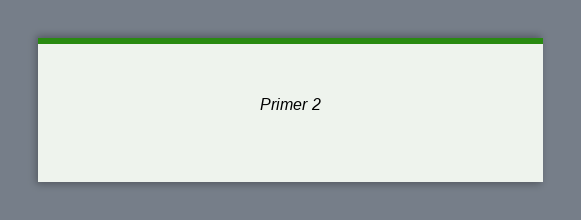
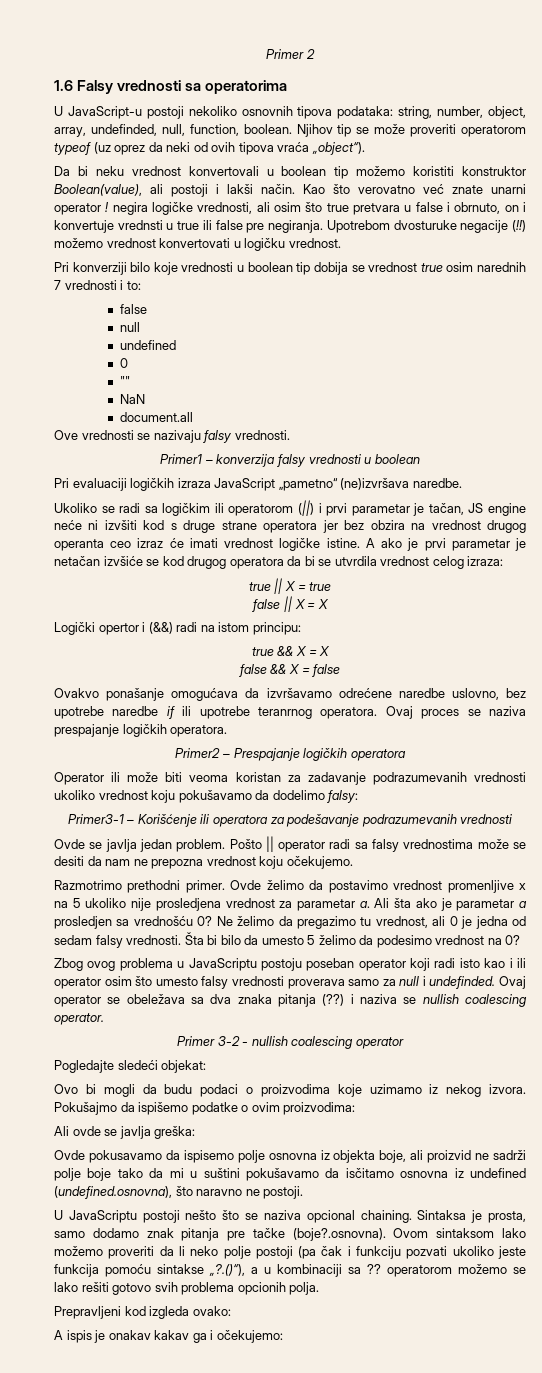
+ 1.6 Falsy vrednosti sa operatorima
+ U JavaScript-u postoji nekoliko osnovnih tipova podataka: string, number, object, array, undefinded, null, function, boolean. Njihov tip se može proveriti operatorom typeof (uz oprez da neki od ovih tipova vraća „object“).
+ Da bi neku vrednost konvertovali u boolean tip možemo koristiti konstruktor Boolean(value), ali postoji i lakši način. Kao što verovatno već znate unarni operator ! negira logičke vrednosti, ali osim što true pretvara u false i obrnuto, on i konvertuje vrednsti u true ili false pre negiranja. Upotrebom dvosturuke negacije (!!) možemo vrednost konvertovati u logičku vrednost.
+ Pri konverziji bilo koje vrednosti u boolean tip dobija se vrednost true osim narednih 7 vrednosti i to:
+ false
+ null
+ undefined
+ 0
+ ""
+ NaN
+ document.all
+ Ove vrednosti se nazivaju falsy vrednosti.
+ Primer1 – konverzija falsy vrednosti u boolean
+ Pri evaluaciji logičkih izraza JavaScript „pametno“ (ne)izvršava naredbe.
+ Ukoliko se radi sa logičkim ili operatorom (||) i prvi parametar je tačan, JS engine neće ni izvšiti kod s druge strane operatora jer bez obzira na vrednost drugog operanta ceo izraz će imati vrednost logičke istine. A ako je prvi parametar je netačan izvšiće se kod drugog operatora da bi se utvrdila vrednost celog izraza:
+ true || X = true
+ false || X = X
+ Logički opertor i (&&) radi na istom principu:
+ true && X = X
+ false && X = false
+ Ovakvo ponašanje omogućava da izvršavamo odrećene naredbe uslovno, bez upotrebe naredbe if ili upotrebe teranrnog operatora. Ovaj proces se naziva prespajanje logičkih operatora.
+ Primer2 – Prespajanje logičkih operatora
+ Operator ili može biti veoma koristan za zadavanje podrazumevanih vrednosti ukoliko vrednost koju pokušavamo da dodelimo falsy:
+ Primer3-1 – Korišćenje ili operatora za podešavanje podrazumevanih vrednosti
+ Ovde se javlja jedan problem. Pošto || operator radi sa falsy vrednostima može se desiti da nam ne prepozna vrednost koju očekujemo.
+ Razmotrimo prethodni primer. Ovde želimo da postavimo vrednost promenljive x na 5 ukoliko nije prosledjena vrednost za parametar a. Ali šta ako je parametar a prosledjen sa vrednošću 0? Ne želimo da pregazimo tu vrednost, ali 0 je jedna od sedam falsy vrednosti. Šta bi bilo da umesto 5 želimo da podesimo vrednost na 0?
+ Zbog ovog problema u JavaScriptu postoju poseban operator koji radi isto kao i ili operator osim što umesto falsy vrednosti proverava samo za null i undefinded. Ovaj operator se obeležava sa dva znaka pitanja (??) i naziva se nullish coalescing operator.
+ Primer 3-2 - nullish coalescing operator
+ Pogledajte sledeći objekat:
+ Ovo bi mogli da budu podaci o proizvodima koje uzimamo iz nekog izvora. Pokušajmo da ispišemo podatke o ovim proizvodima:
+ Ali ovde se javlja greška:
+ Ovde pokusavamo da ispisemo polje osnovna iz objekta boje, ali proizvid ne sadrži polje boje tako da mi u suštini pokušavamo da isčitamo osnovna iz undefined (undefined.osnovna), što naravno ne postoji.
+ U JavaScriptu postoji nešto što se naziva opcional chaining. Sintaksa je prosta, samo dodamo znak pitanja pre tačke (boje?.osnovna). Ovom sintaksom lako možemo proveriti da li neko polje postoji (pa čak i funkciju pozvati ukoliko jeste funkcija pomoću sintakse „?.()“), a u kombinaciji sa ?? operatorom možemo se lako rešiti gotovo svih problema opcionih polja.
+ Prepravljeni kod izgleda ovako:
+ A ispis je onakav kakav ga i očekujemo:

